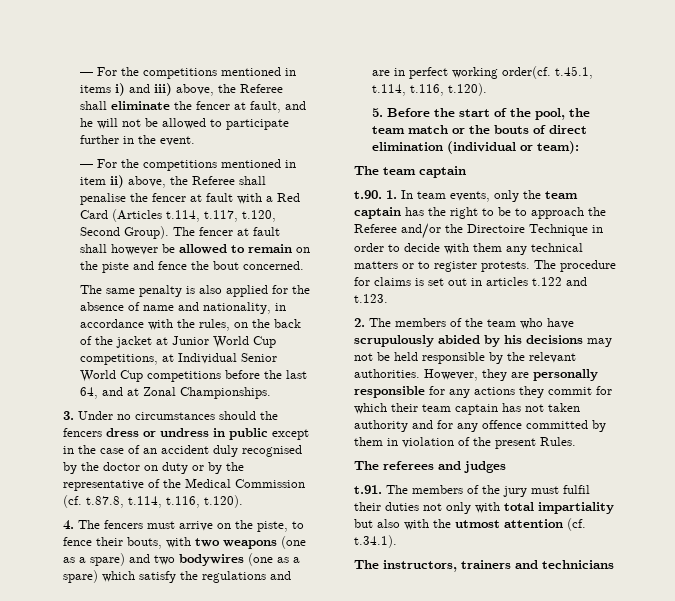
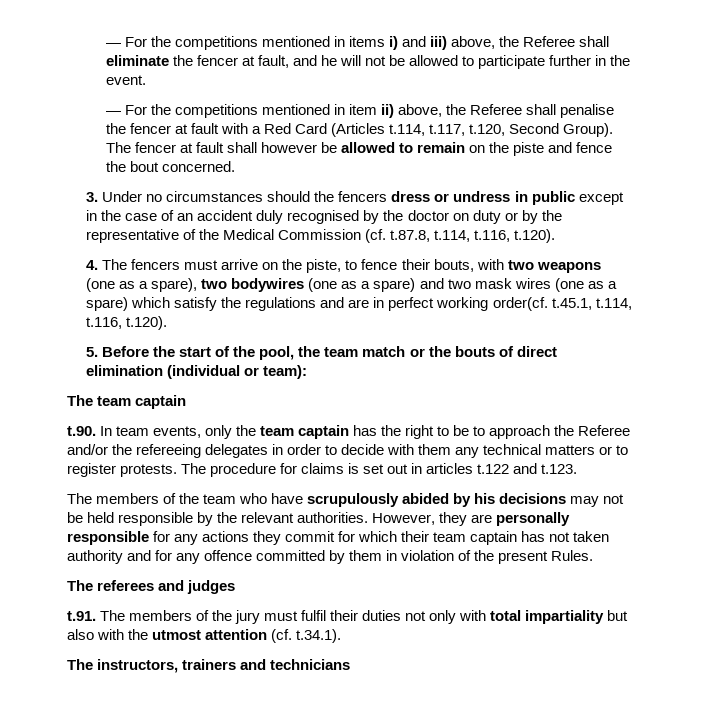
- The same penalty is also applied for the absence of name and nationality, in accordance with the rules, on the back of the jacket at Junior World Cup competitions, at Individual Senior World Cup competitions before the last 64, and at Zonal Championships.
- 4. The fencers must arrive on the piste, to fence their bouts, with two weapons (one as a spare) and two bodywires (one as a spare) which satisfy the regulations and are in perfect working order(cf. t.45.1, t.114, t.116, t.120).
+ 4. The fencers must arrive on the piste, to fence their bouts, with two weapons (one as a spare), two bodywires (one as a spare) and two mask wires (one as a spare) which satisfy the regulations and are in perfect working order(cf. t.45.1, t.114, t.116, t.120).
- t.90. 1. In team events, only the team captain has the right to be to approach the Referee and/or the Directoire Technique in order to decide with them any technical matters or to register protests.
+ t.90. In team events, only the team captain has the right to be to approach the Referee and/or the refereeing delegates in order to decide with them any technical matters or to register protests.
- 2. The members of the team who have scrupulously abided by his decisions may not be held responsible by the relevant authorities.
+ The members of the team who have scrupulously abided by his decisions may not be held responsible by the relevant authorities.

